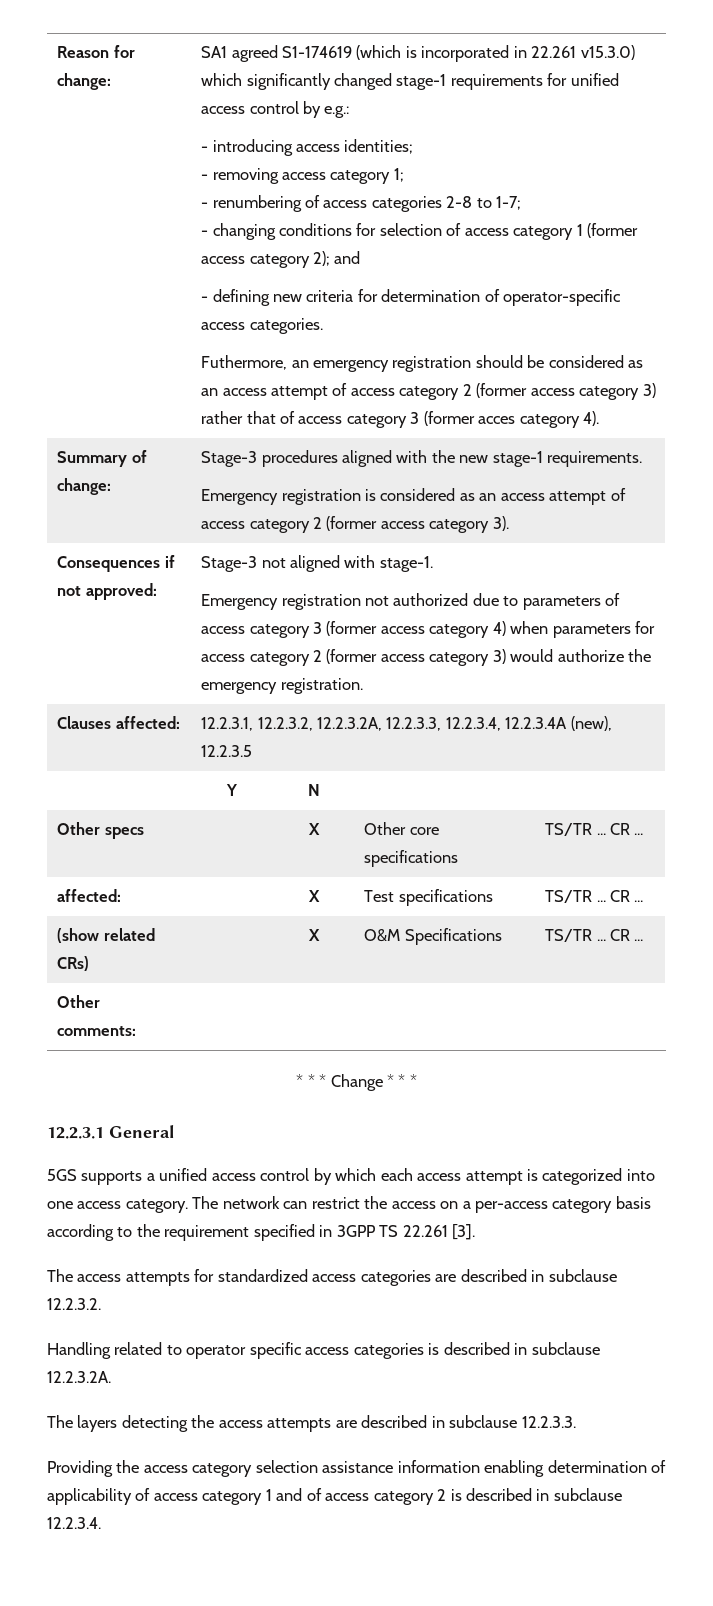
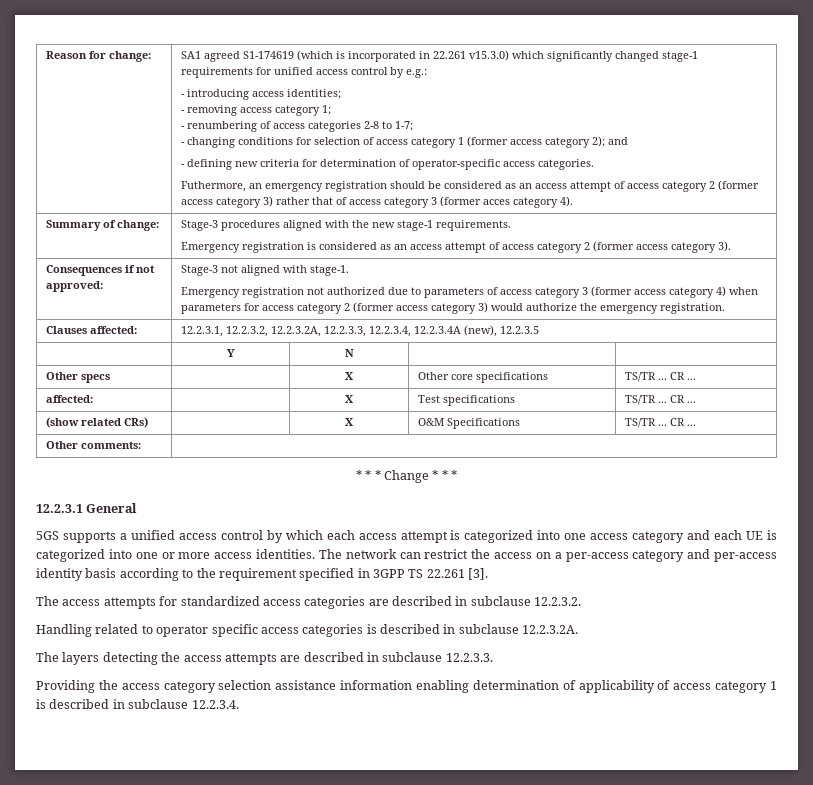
- 5GS supports a unified access control by which each access attempt is categorized into one access category.
+ 5GS supports a unified access control by which each access attempt is categorized into one access category and each UE is categorized into one or more access identities.
- The network can restrict the access on a per-access category basis according to the requirement specified in 3GPP TS 22.261 [3].
+ The network can restrict the access on a per-access category and per-access identity basis according to the requirement specified in 3GPP TS 22.261 [3].
- Providing the access category selection assistance information enabling determination of applicability of access category 1 and of access category 2 is described in subclause 12.2.3.4.
+ Providing the access category selection assistance information enabling determination of applicability of access category 1 is described in subclause 12.2.3.4.

